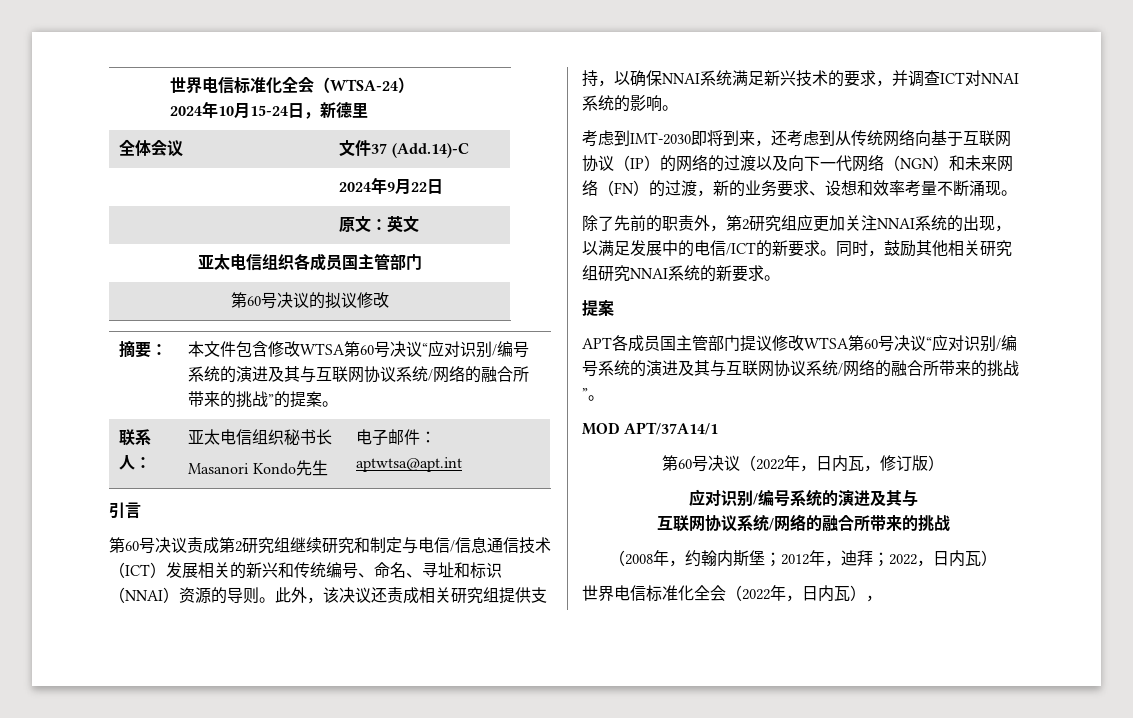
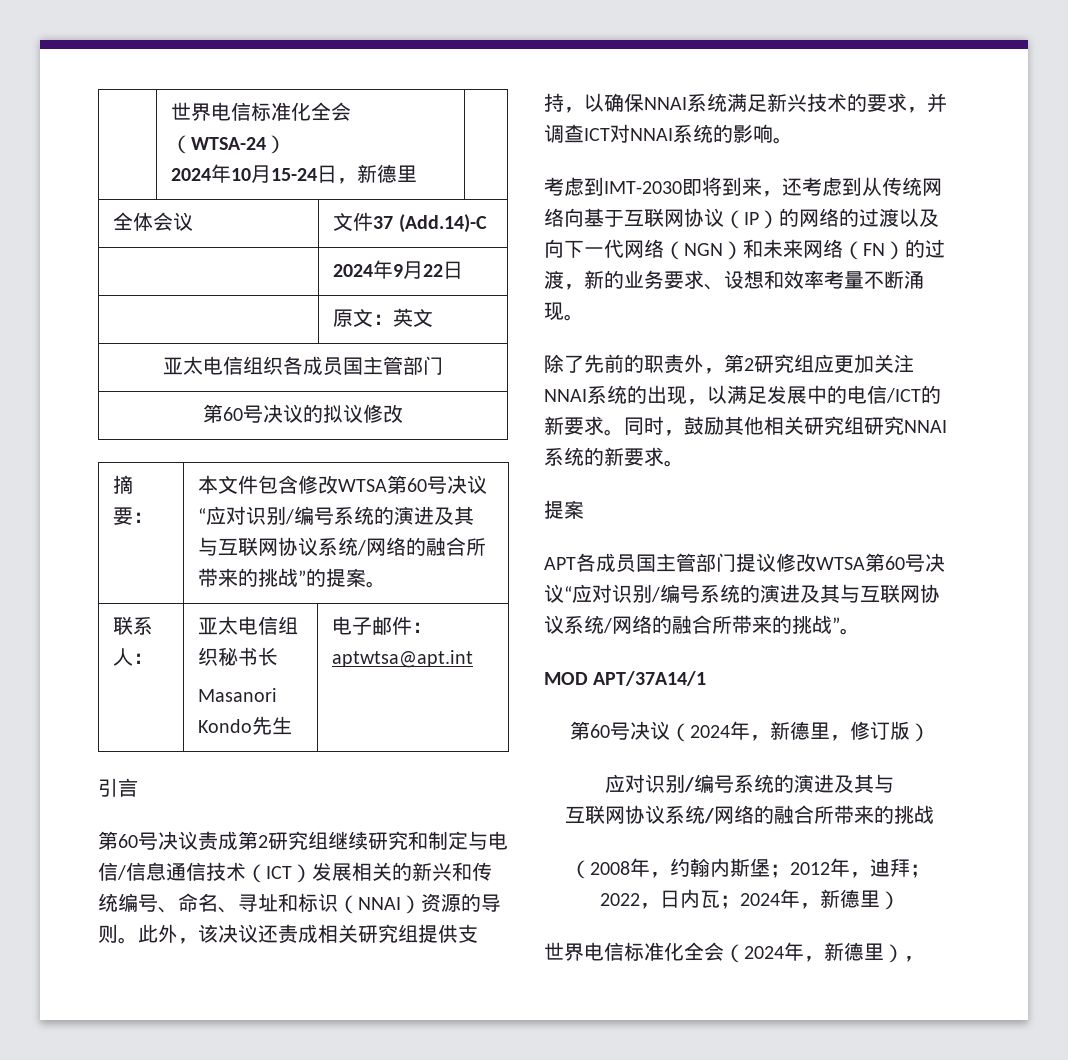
- 第60号决议（2022年，日内瓦，修订版）
+ 第60号决议（2024年，新德里，修订版）
- （2008年，约翰内斯堡；2012年，迪拜；2022，日内瓦）
+ （2008年，约翰内斯堡；2012年，迪拜；2022，日内瓦；2024年，新德里）
- 世界电信标准化全会（2022年，日内瓦），
+ 世界电信标准化全会（2024年，新德里），

